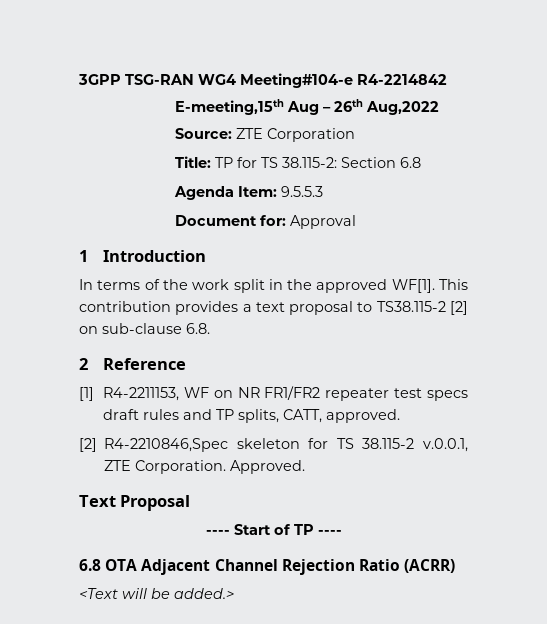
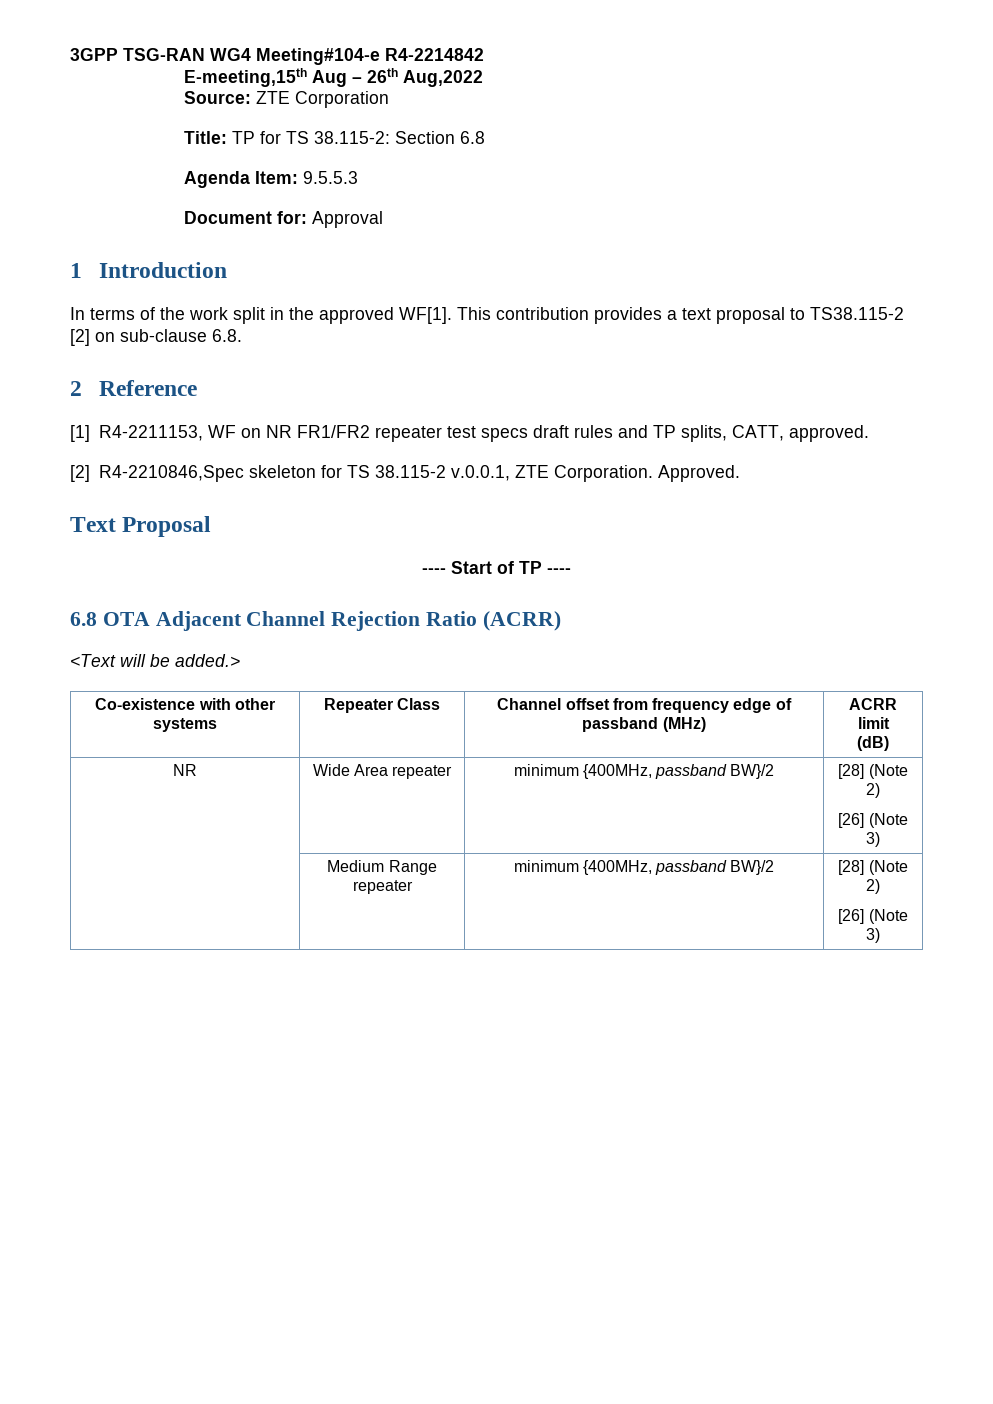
+ Co-existence with other systems | Repeater Class | Channel offset from frequency edge of passband (MHz) | ACRR limit
+ (dB)
+ NR | Wide Area repeater | minimum {400MHz, passband BW}/2 | [28] (Note 2)
+ [26] (Note 3)
+ | Medium Range repeater | minimum {400MHz, passband BW}/2 | [28] (Note 2)
+ [26] (Note 3)

